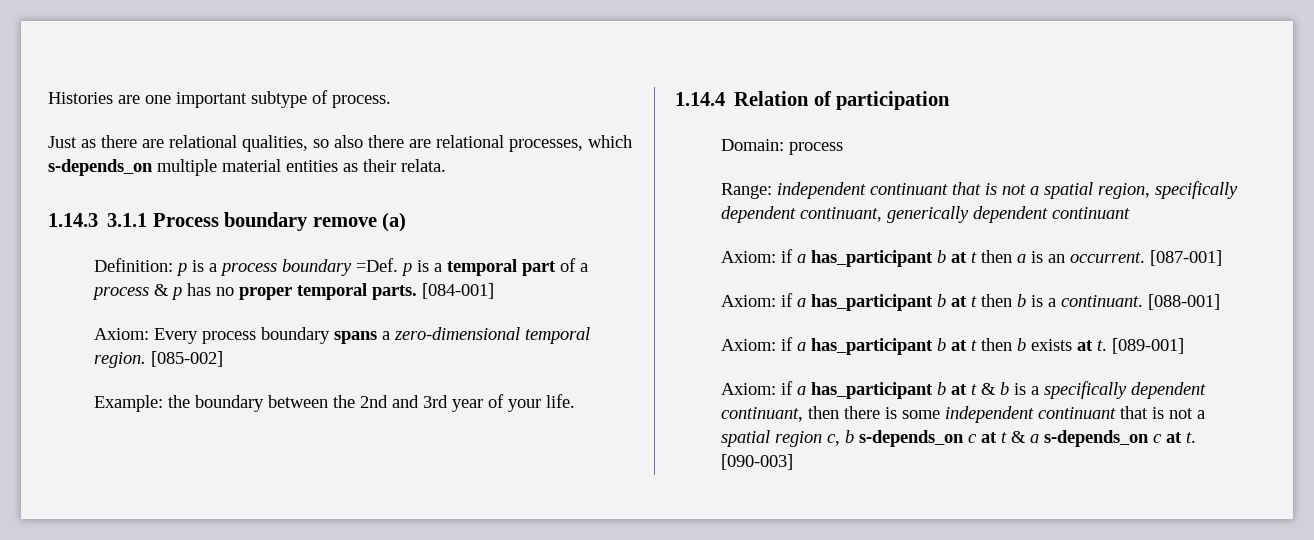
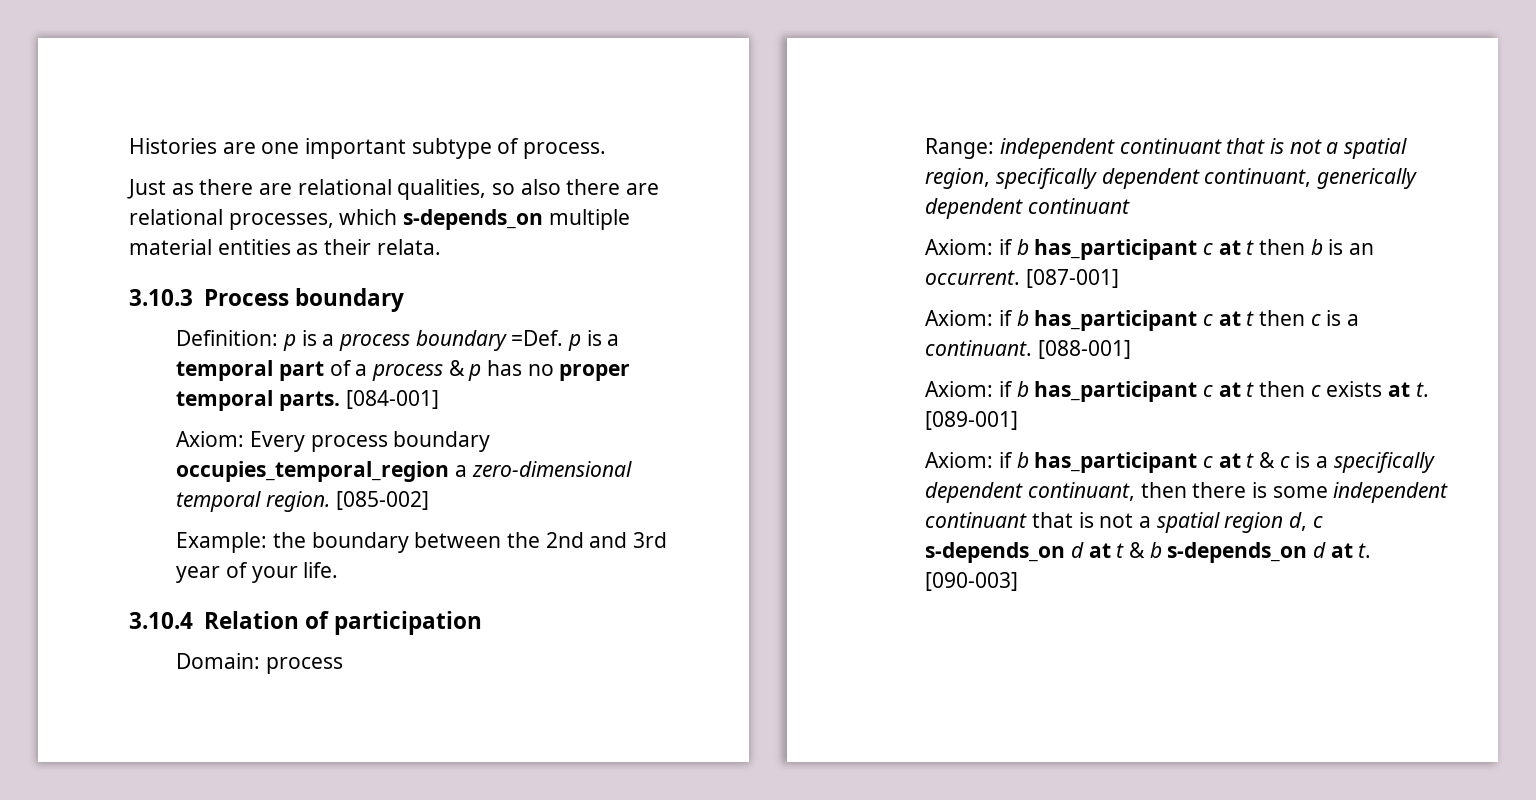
- 1.14.3 3.1.1 Process boundary remove (a)
+ 3.10.3 Process boundary
- Axiom: Every process boundary spans a zero-dimensional temporal region.
+ Axiom: Every process boundary occupies_temporal_region a zero-dimensional temporal region.
- 1.14.4 Relation of participation
+ 3.10.4 Relation of participation
- Axiom: if a has_participant b at t then a is an occurrent.
+ Axiom: if b has_participant c at t then b is an occurrent.
- Axiom: if a has_participant b at t then b is a continuant.
+ Axiom: if b has_participant c at t then c is a continuant.
- Axiom: if a has_participant b at t then b exists at t.
+ Axiom: if b has_participant c at t then c exists at t.
- Axiom: if a has_participant b at t & b is a specifically dependent continuant, then there is some independent continuant that is not a spatial region c, b s-depends_on c at t & a s-depends_on c at t.
+ Axiom: if b has_participant c at t & c is a specifically dependent continuant, then there is some independent continuant that is not a spatial region d, c s-depends_on d at t & b s-depends_on d at t.

